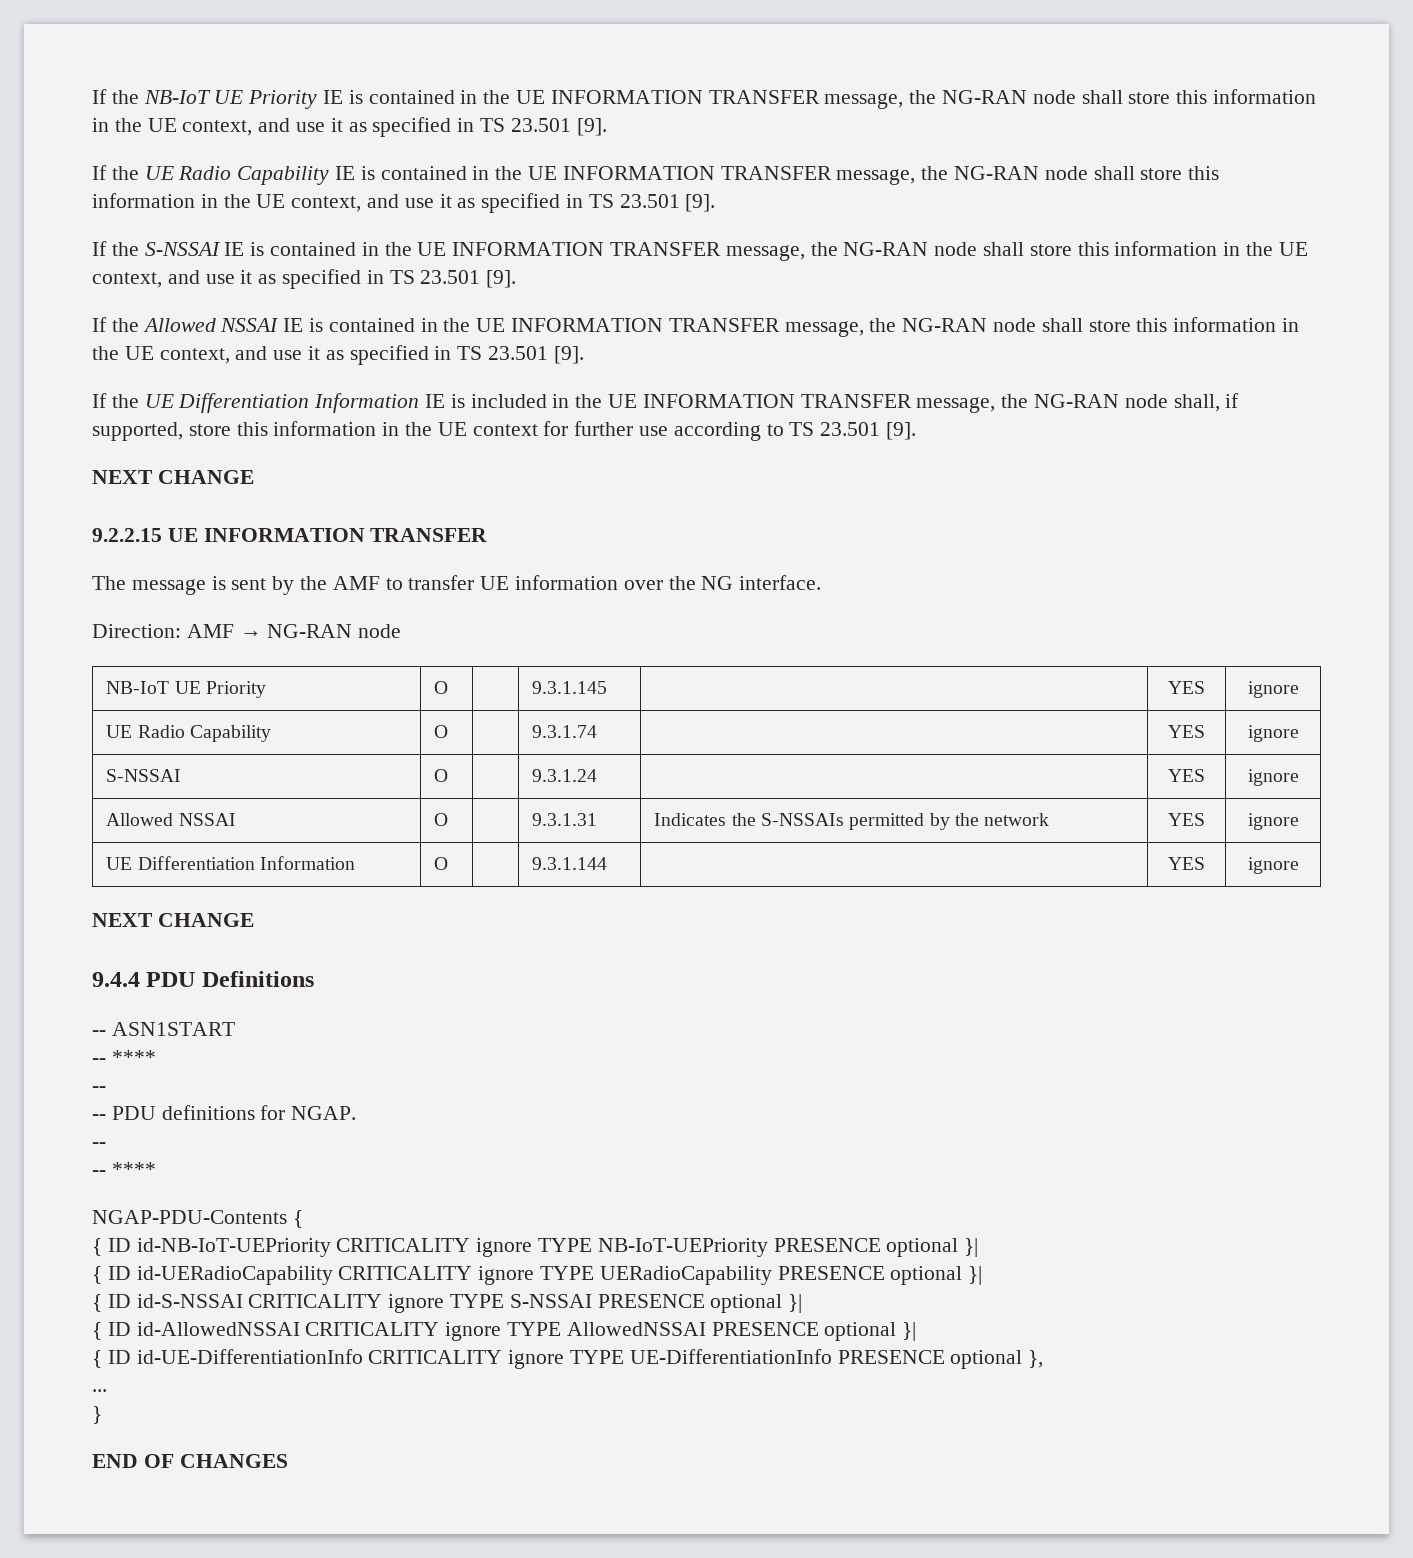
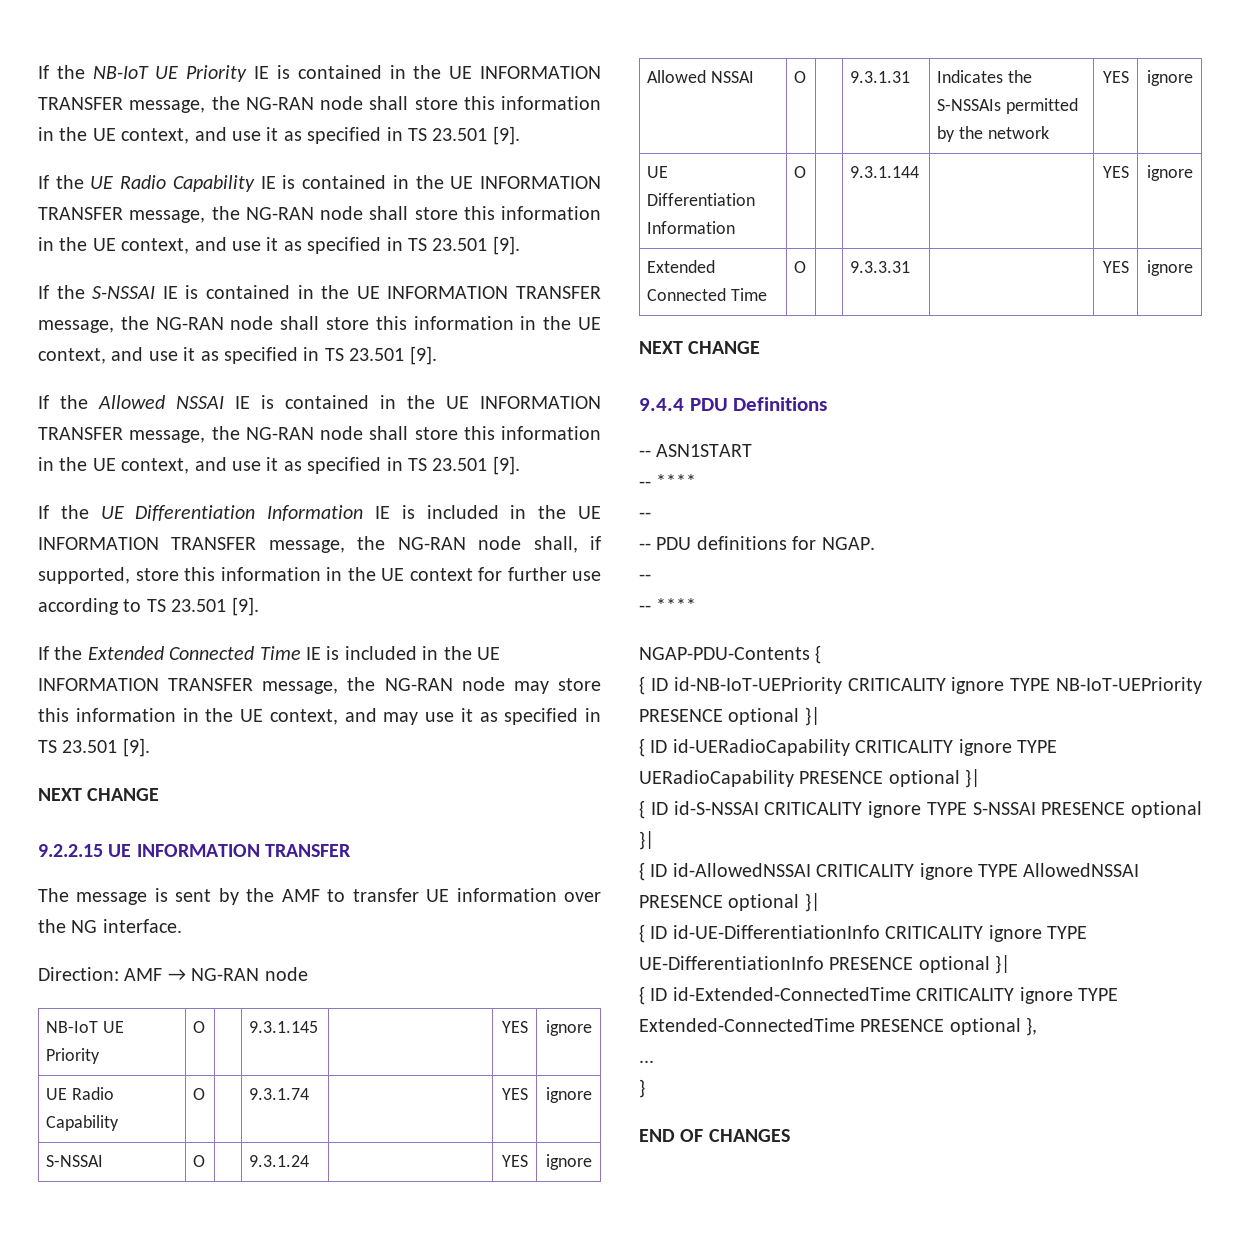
+ If the Extended Connected Time IE is included in the UE INFORMATION TRANSFER message, the NG-RAN node may store this information in the UE context, and may use it as specified in TS 23.501 [9].
+ Extended Connected Time | O | | 9.3.3.31 | | YES | ignore
- { ID id-UE-DifferentiationInfo CRITICALITY ignore TYPE UE-DifferentiationInfo PRESENCE optional },
+ { ID id-UE-DifferentiationInfo CRITICALITY ignore TYPE UE-DifferentiationInfo PRESENCE optional }|
+ { ID id-Extended-ConnectedTime CRITICALITY ignore TYPE Extended-ConnectedTime PRESENCE optional },

